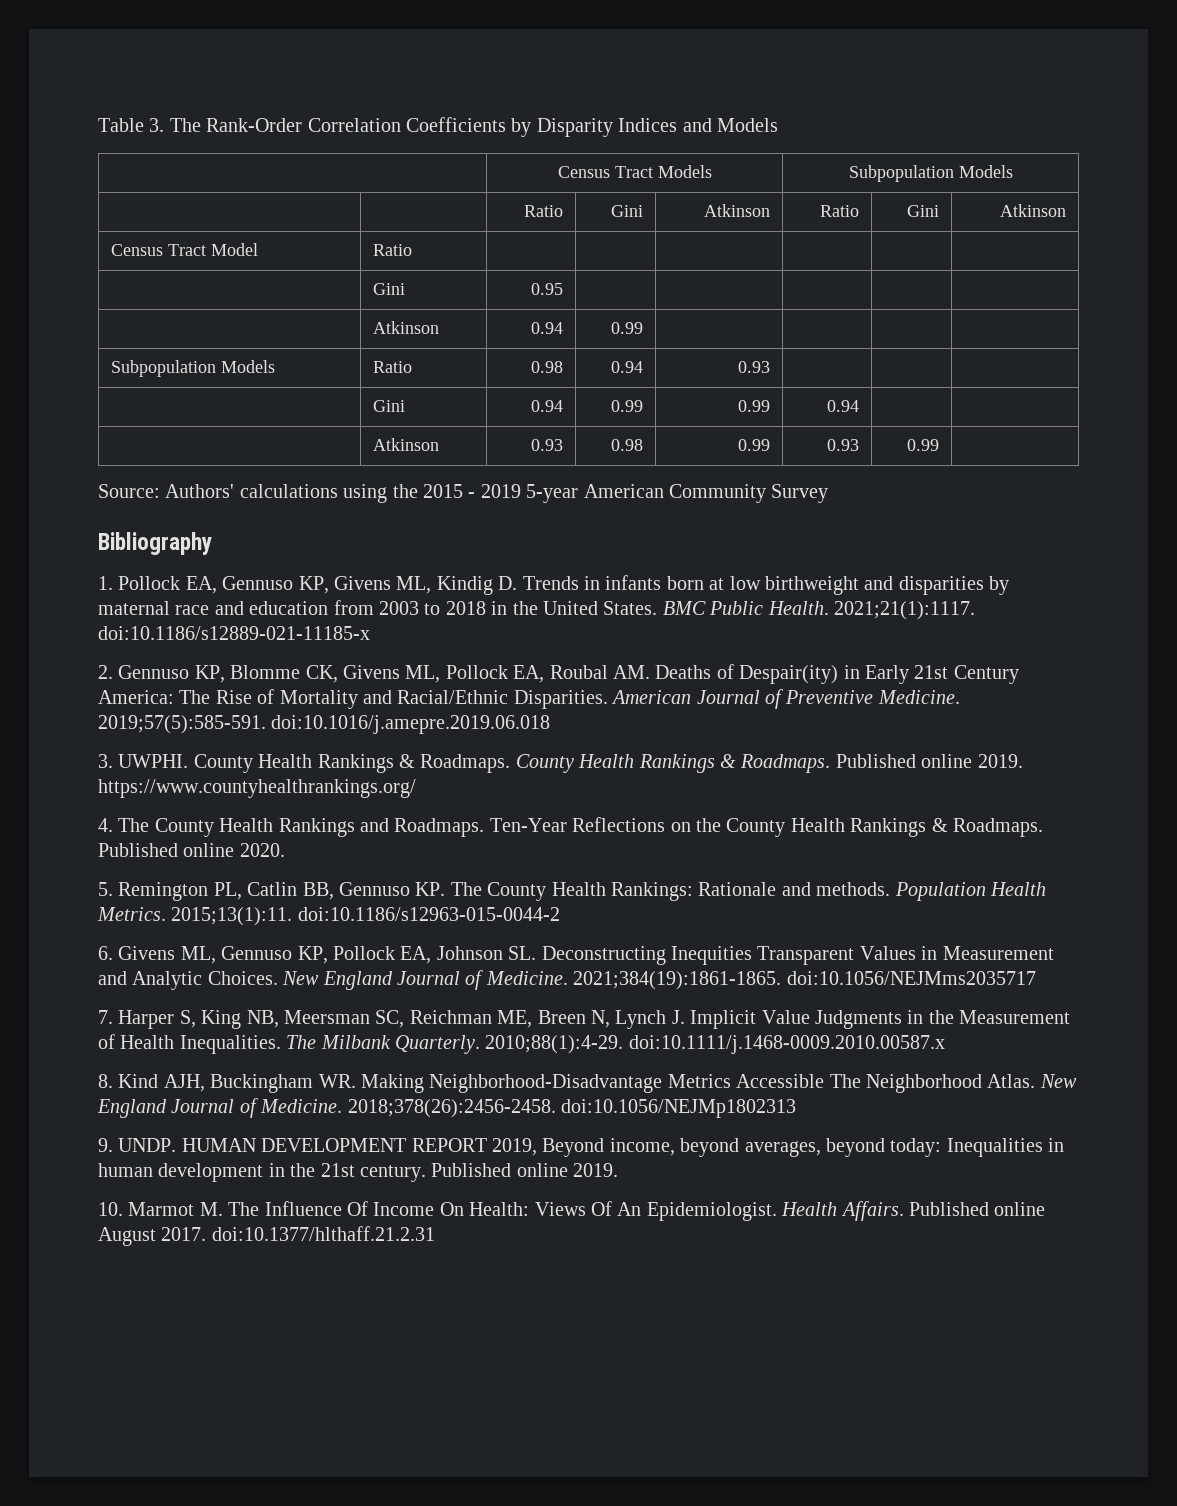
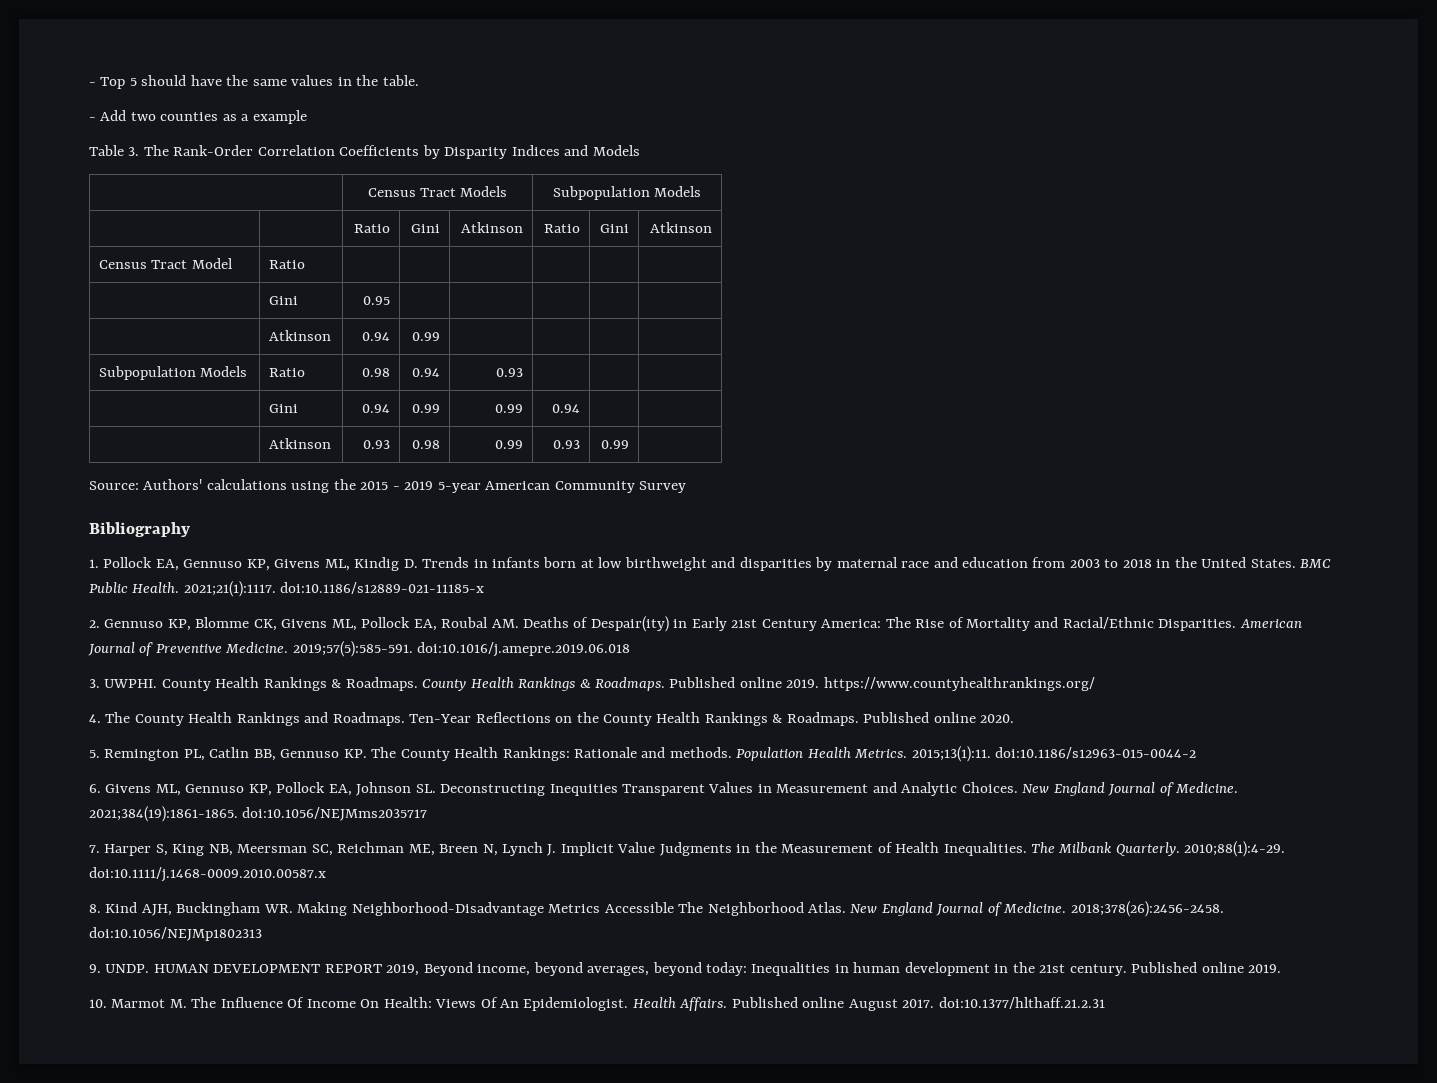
+ - Top 5 should have the same values in the table.
+ - Add two counties as a example

